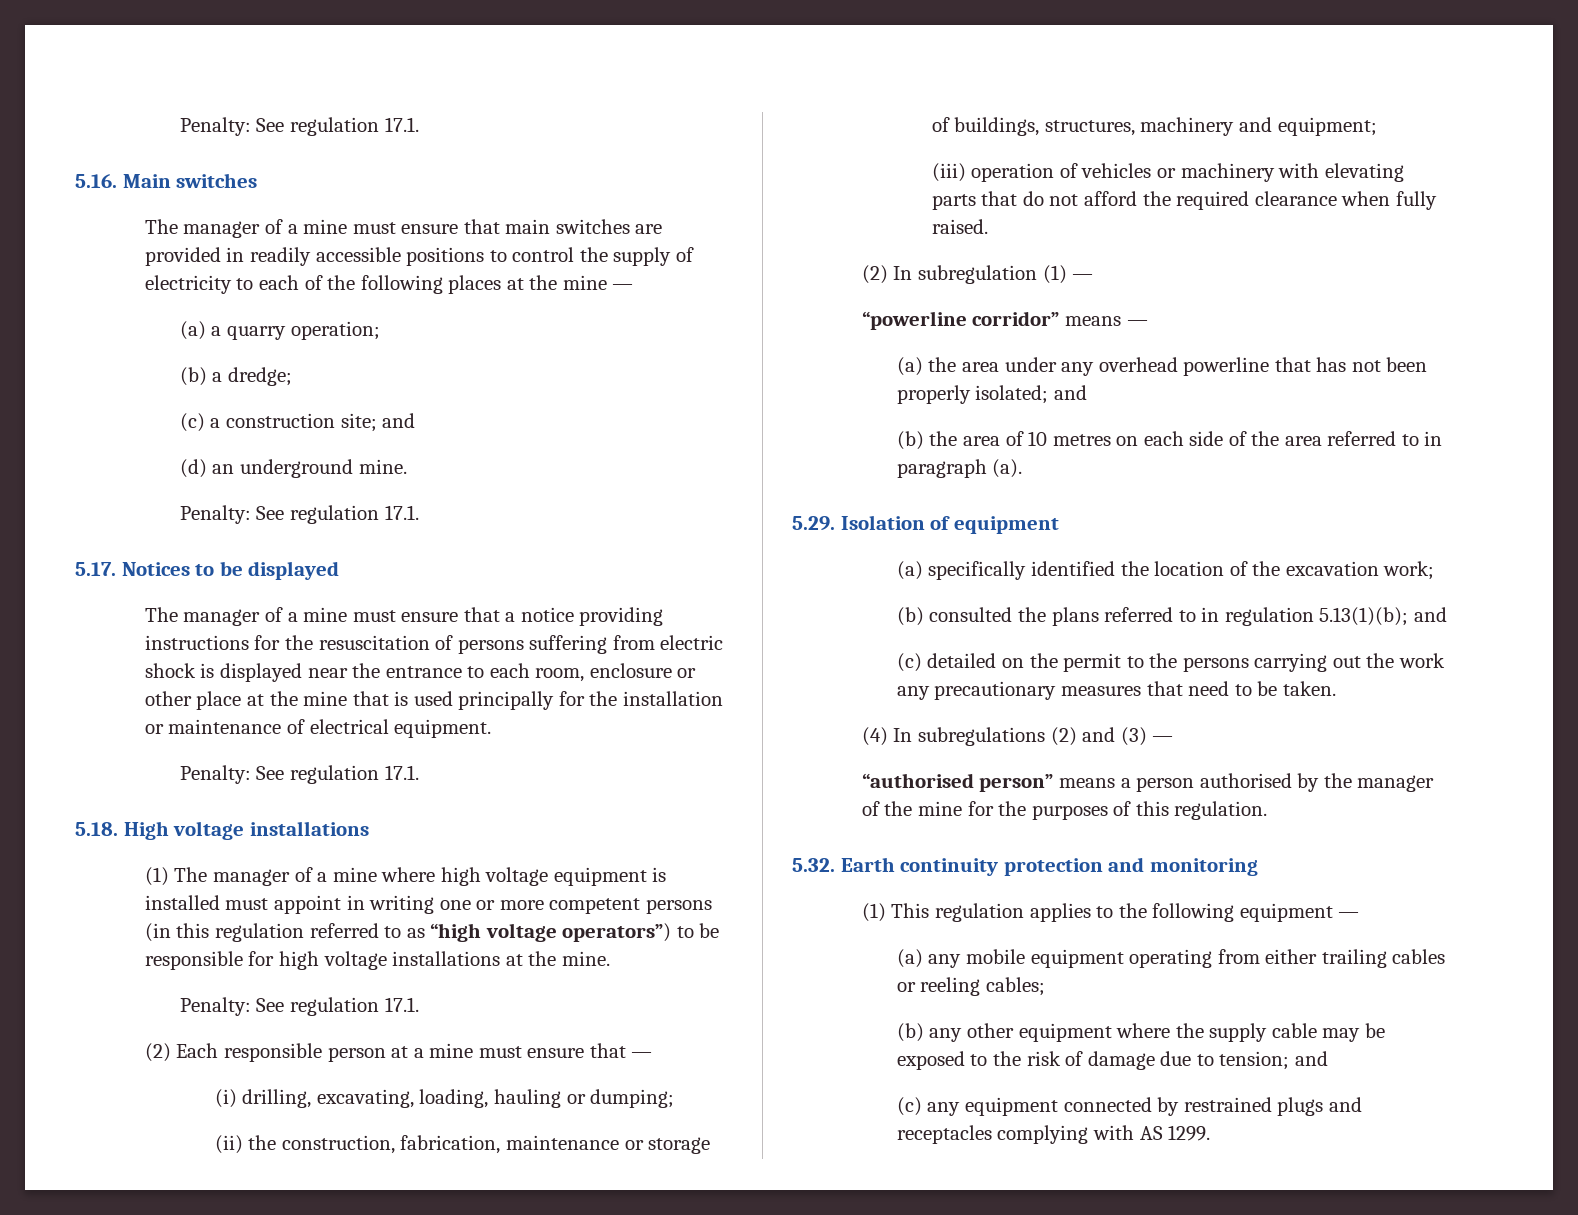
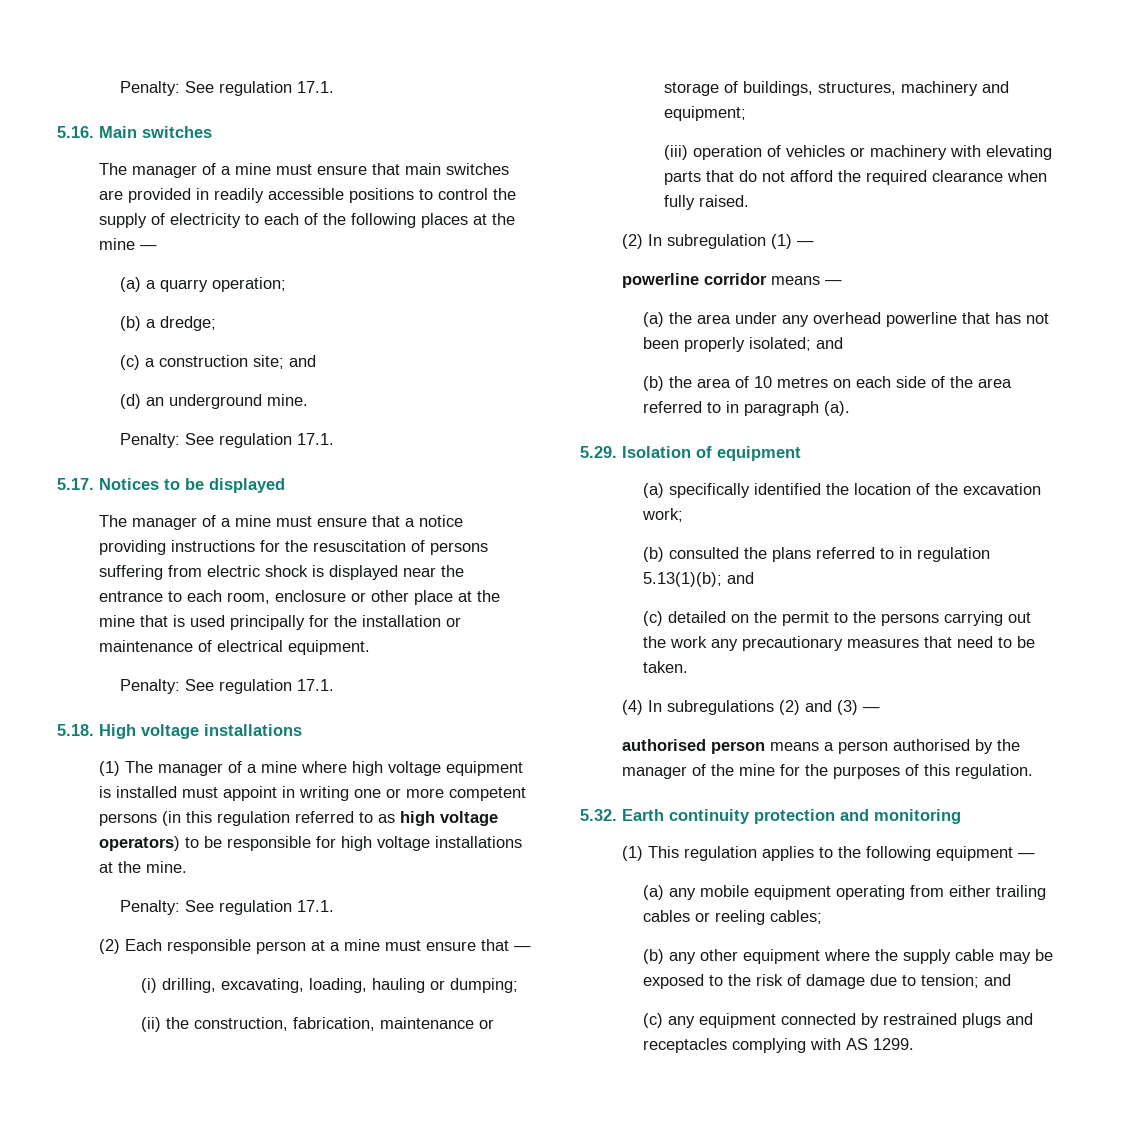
- (1) The manager of a mine where high voltage equipment is installed must appoint in writing one or more competent persons (in this regulation referred to as “high voltage operators”) to be responsible for high voltage installations at the mine.
+ (1) The manager of a mine where high voltage equipment is installed must appoint in writing one or more competent persons (in this regulation referred to as high voltage operators) to be responsible for high voltage installations at the mine.
- “powerline corridor” means —
+ powerline corridor means —
- “authorised person” means a person authorised by the manager of the mine for the purposes of this regulation.
+ authorised person means a person authorised by the manager of the mine for the purposes of this regulation.

